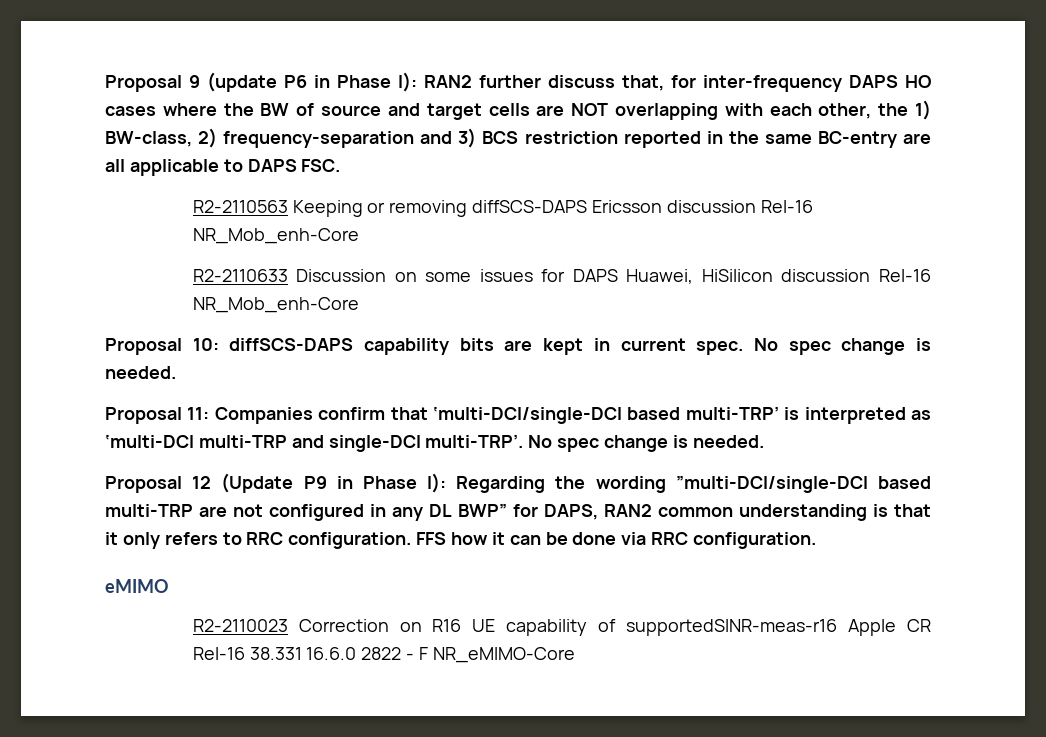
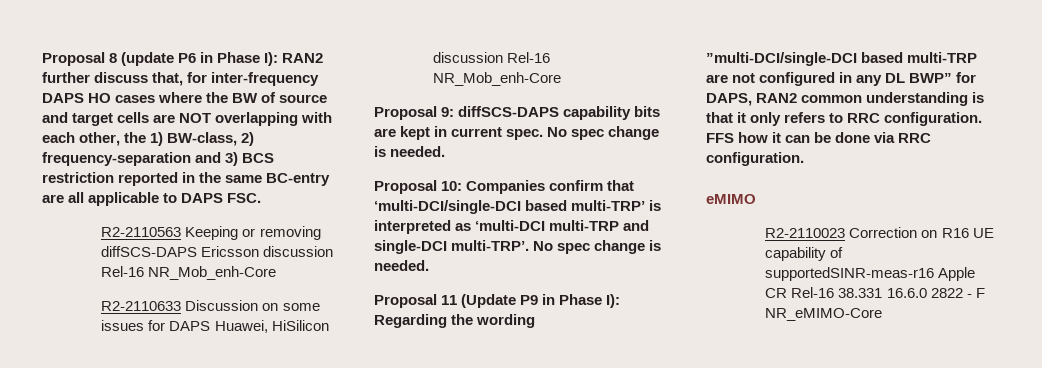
- Proposal 9 (update P6 in Phase I): RAN2 further discuss that, for inter-frequency DAPS HO cases where the BW of source and target cells are NOT overlapping with each other, the 1) BW-class, 2) frequency-separation and 3) BCS restriction reported in the same BC-entry are all applicable to DAPS FSC.
+ Proposal 8 (update P6 in Phase I): RAN2 further discuss that, for inter-frequency DAPS HO cases where the BW of source and target cells are NOT overlapping with each other, the 1) BW-class, 2) frequency-separation and 3) BCS restriction reported in the same BC-entry are all applicable to DAPS FSC.
- Proposal 10: diffSCS-DAPS capability bits are kept in current spec.
+ Proposal 9: diffSCS-DAPS capability bits are kept in current spec.
- Proposal 11: Companies confirm that ‘multi-DCI/single-DCI based multi-TRP’ is interpreted as ‘multi-DCI multi-TRP and single-DCI multi-TRP’.
+ Proposal 10: Companies confirm that ‘multi-DCI/single-DCI based multi-TRP’ is interpreted as ‘multi-DCI multi-TRP and single-DCI multi-TRP’.
- Proposal 12 (Update P9 in Phase I): Regarding the wording ”multi-DCI/single-DCI based multi-TRP are not configured in any DL BWP” for DAPS, RAN2 common understanding is that it only refers to RRC configuration.
+ Proposal 11 (Update P9 in Phase I): Regarding the wording ”multi-DCI/single-DCI based multi-TRP are not configured in any DL BWP” for DAPS, RAN2 common understanding is that it only refers to RRC configuration.

